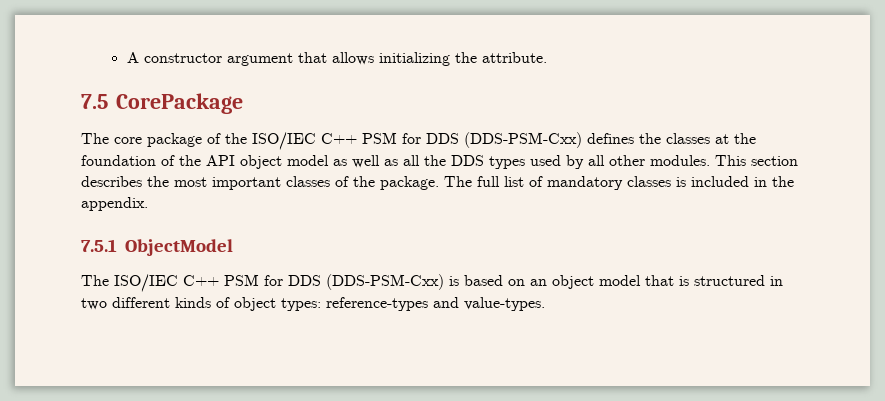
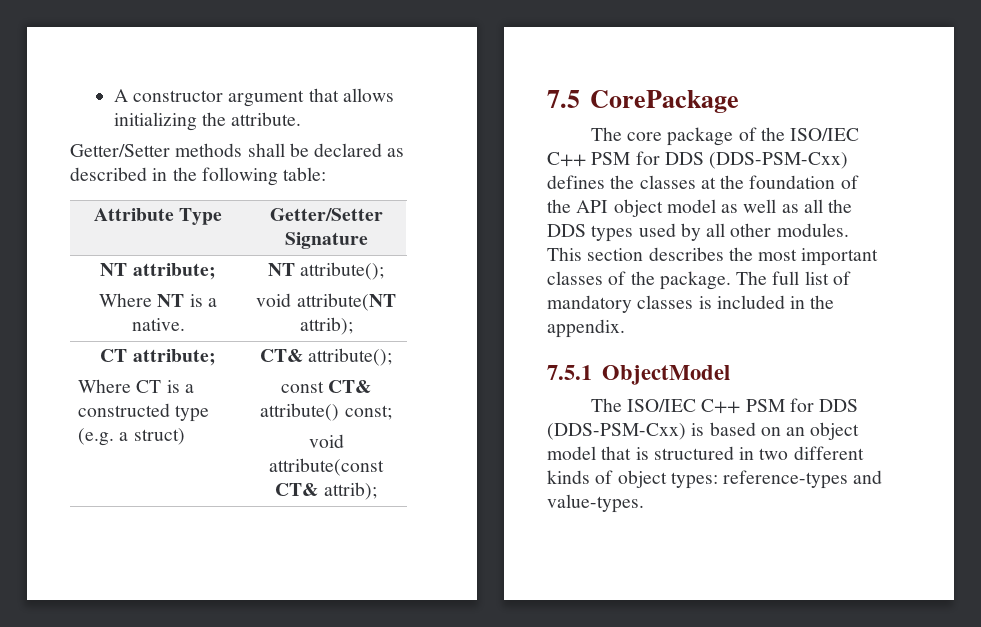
+ Getter/Setter methods shall be declared as described in the following table:
+ Attribute Type | Getter/Setter Signature
+ NT attribute;
+ Where NT is a native. | NT attribute();
+ void attribute(NT attrib);
+ CT attribute;
+ Where CT is a constructed type (e.g. a struct) | CT& attribute();
+ const CT& attribute() const;
+ void attribute(const CT& attrib);

